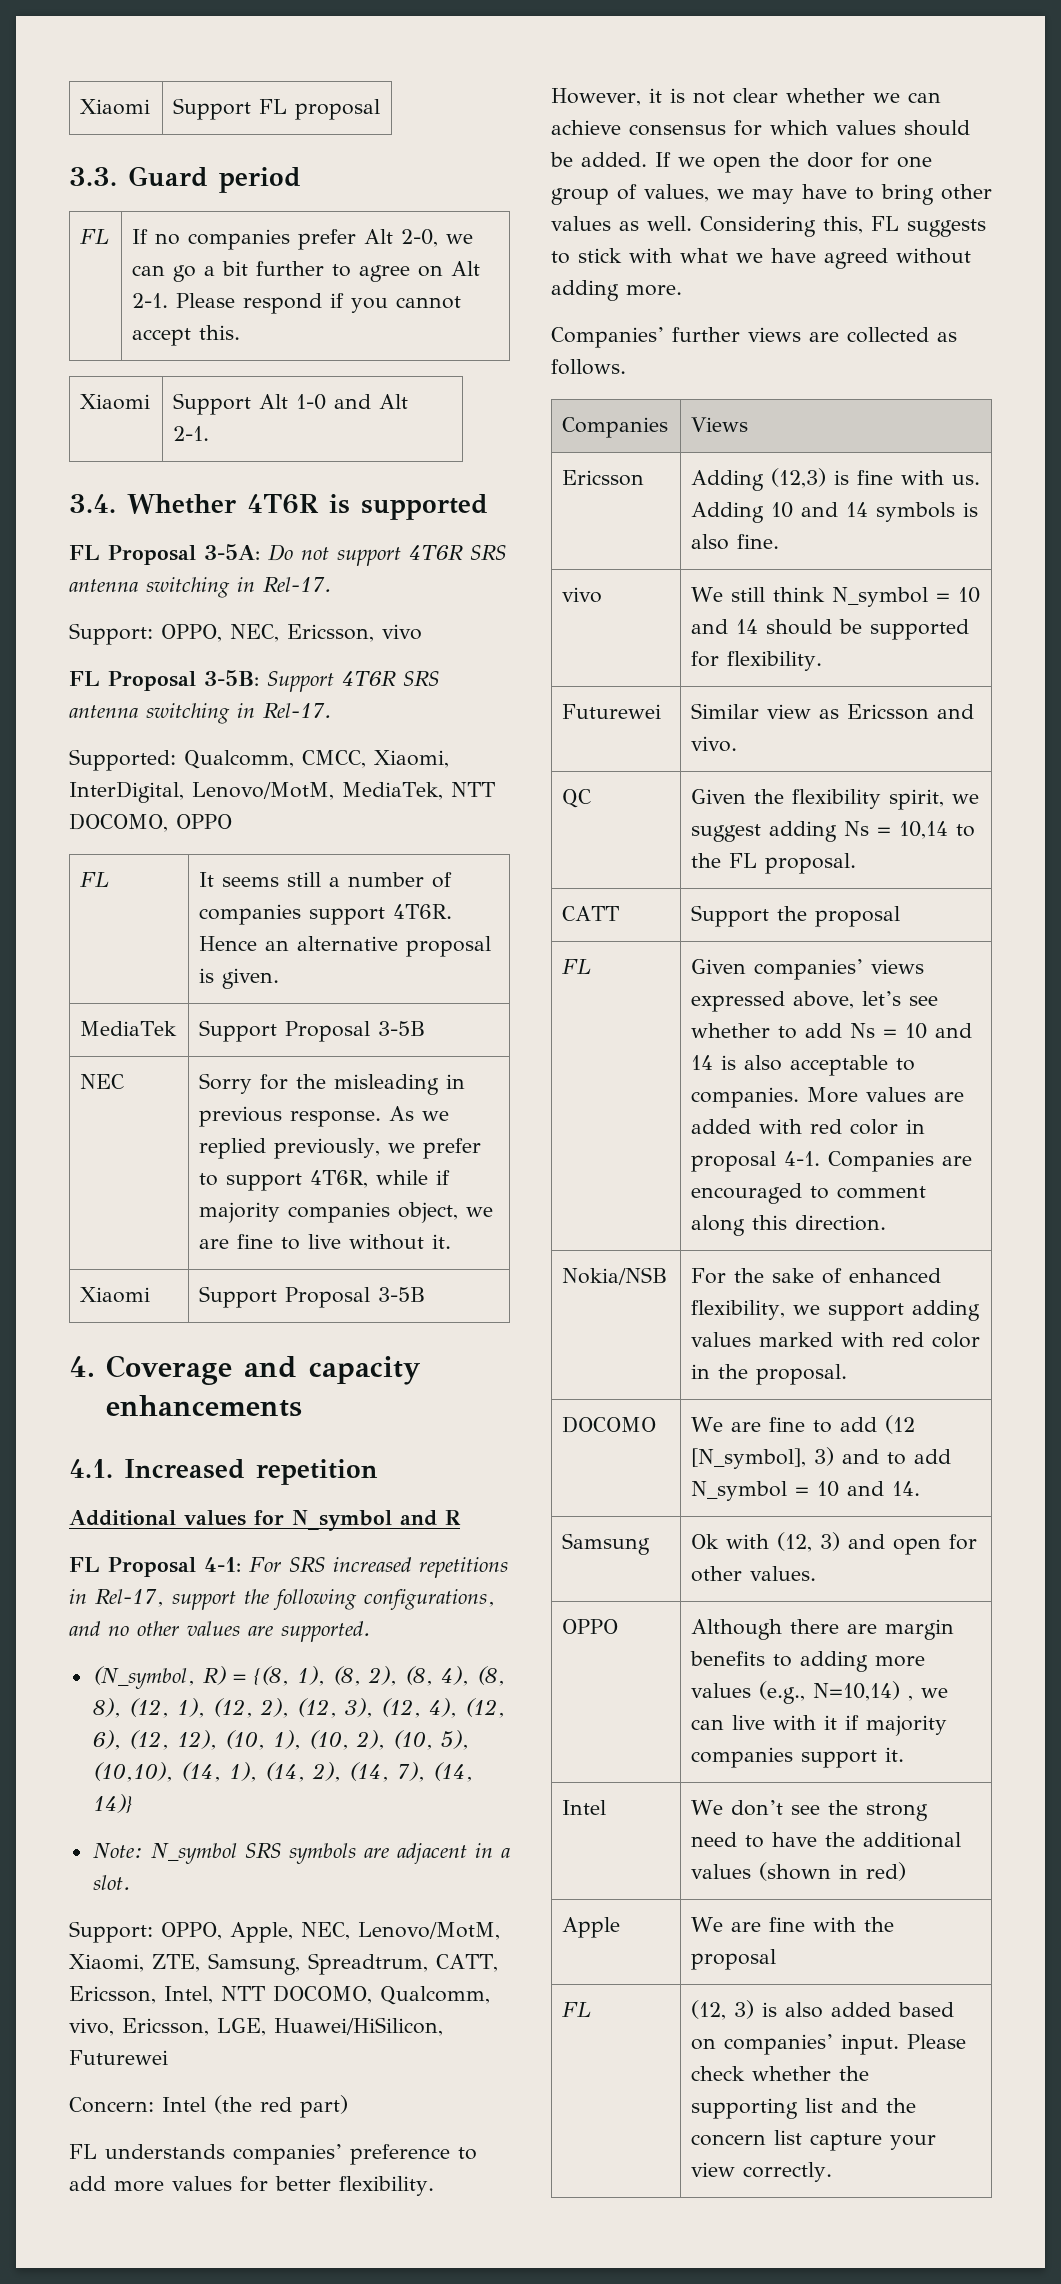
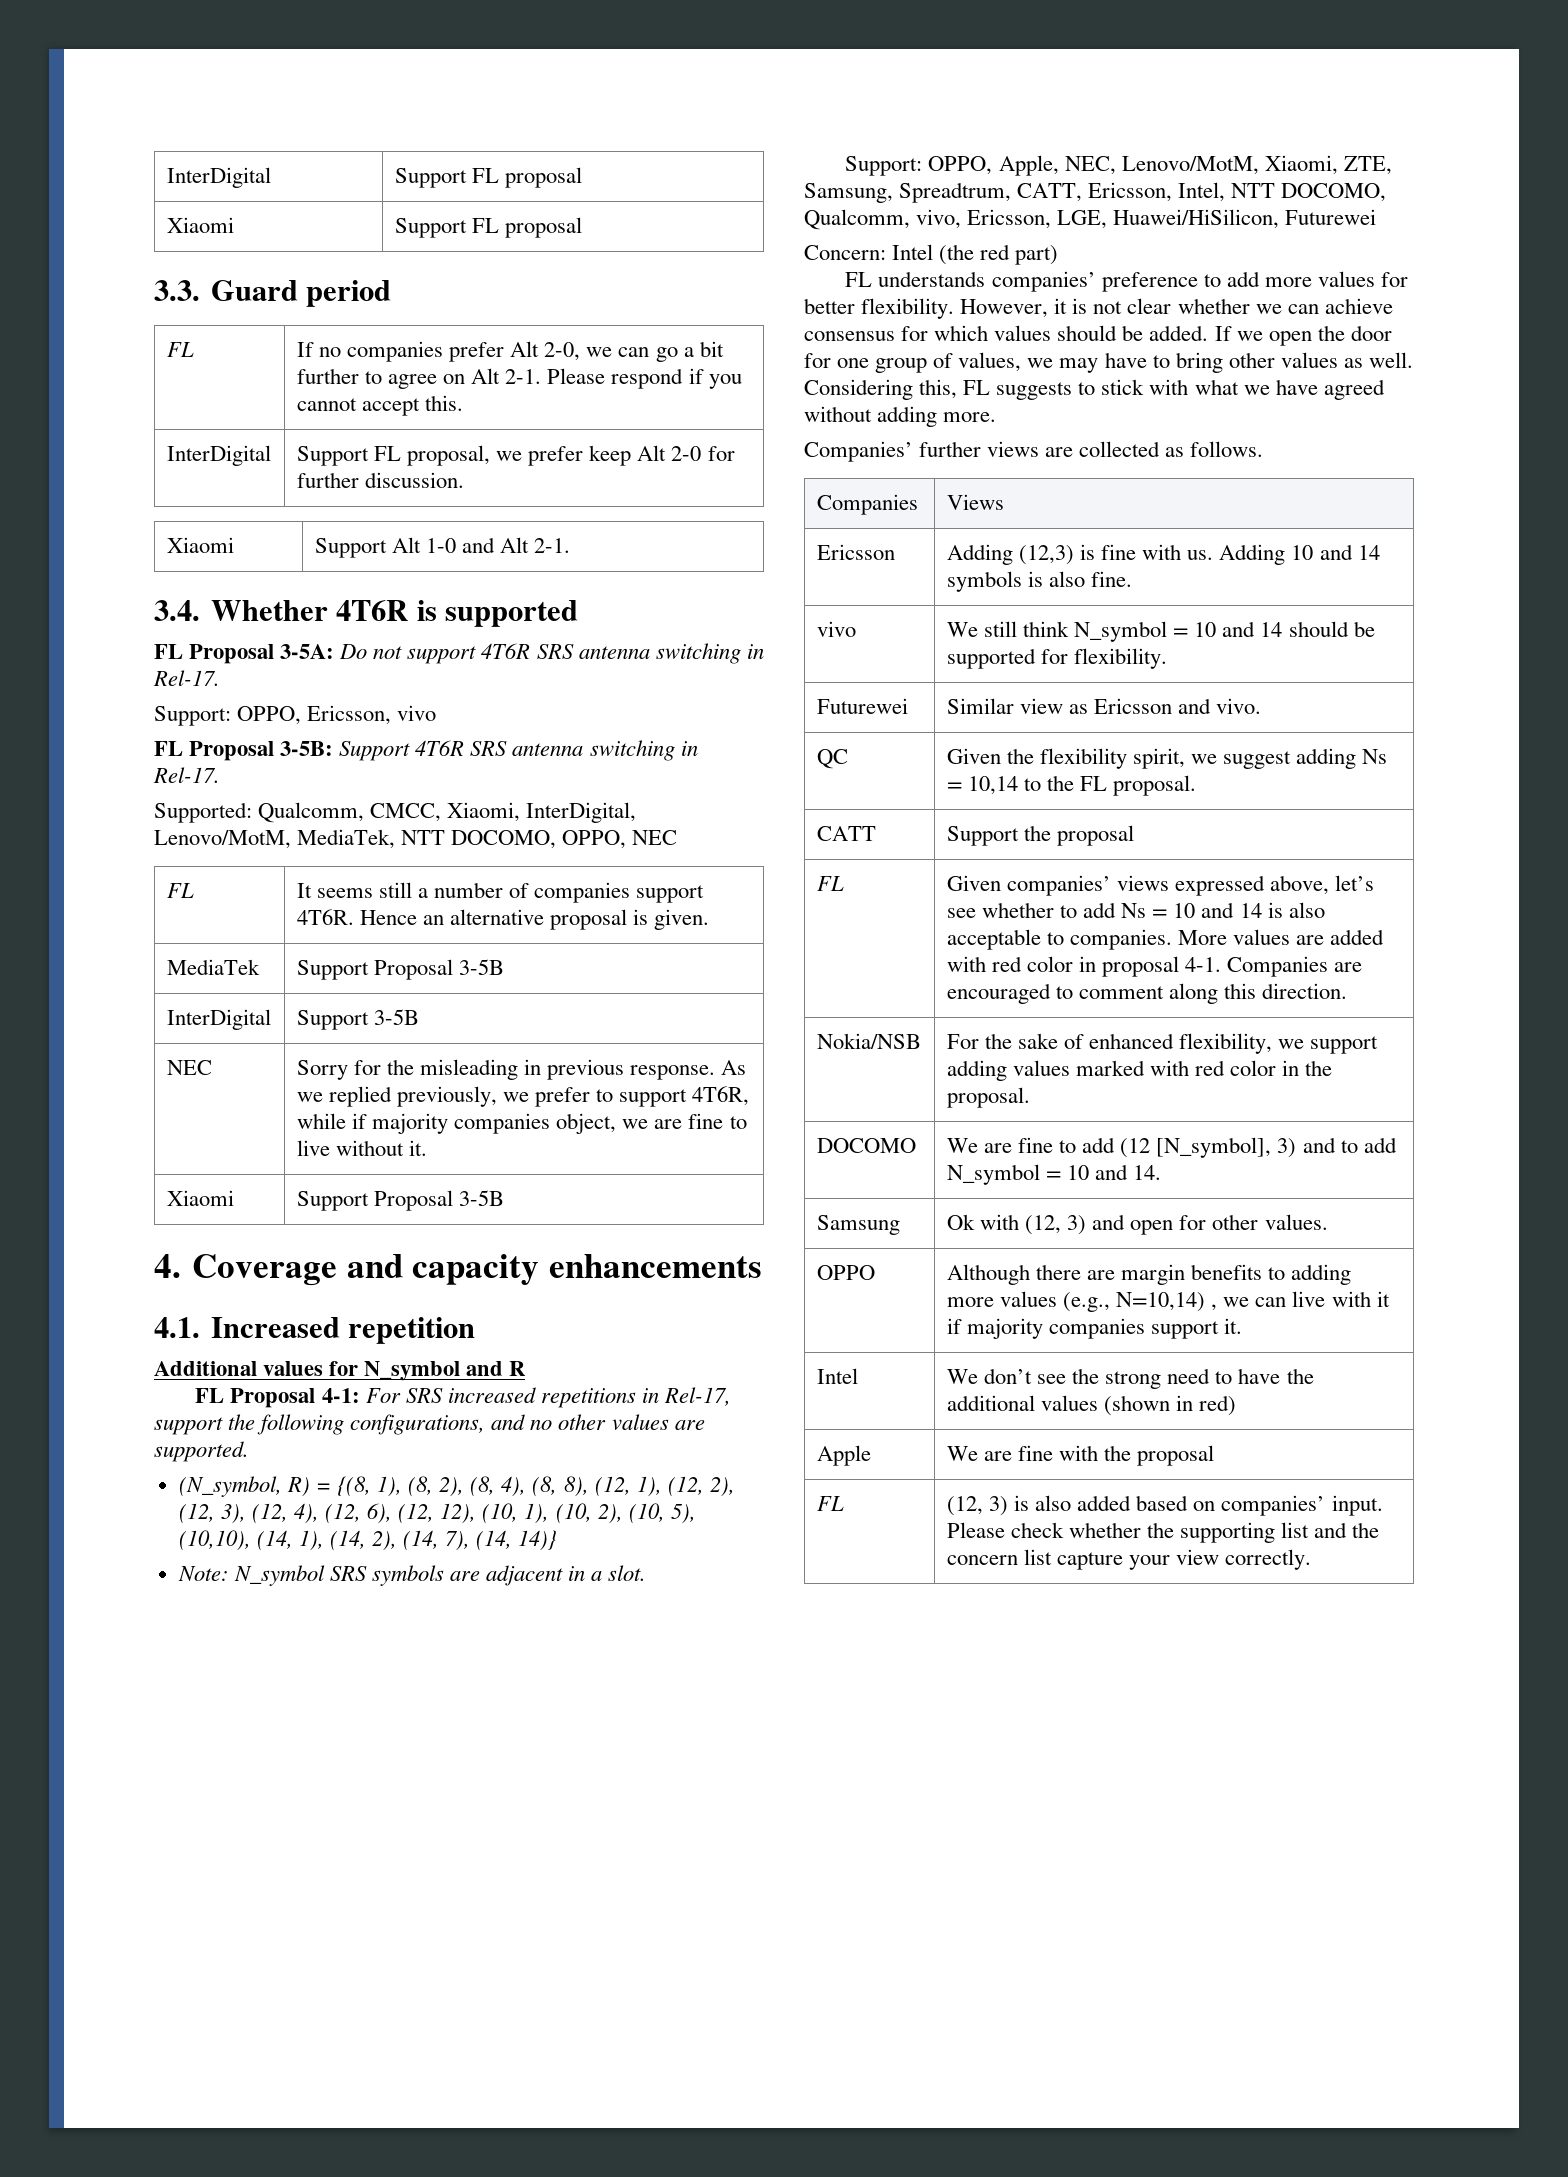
+ InterDigital | Support FL proposal
+ InterDigital | Support FL proposal, we prefer keep Alt 2-0 for further discussion.
- Support: OPPO, NEC, Ericsson, vivo
+ Support: OPPO, Ericsson, vivo
- Supported: Qualcomm, CMCC, Xiaomi, InterDigital, Lenovo/MotM, MediaTek, NTT DOCOMO, OPPO
+ Supported: Qualcomm, CMCC, Xiaomi, InterDigital, Lenovo/MotM, MediaTek, NTT DOCOMO, OPPO, NEC
+ InterDigital | Support 3-5B

